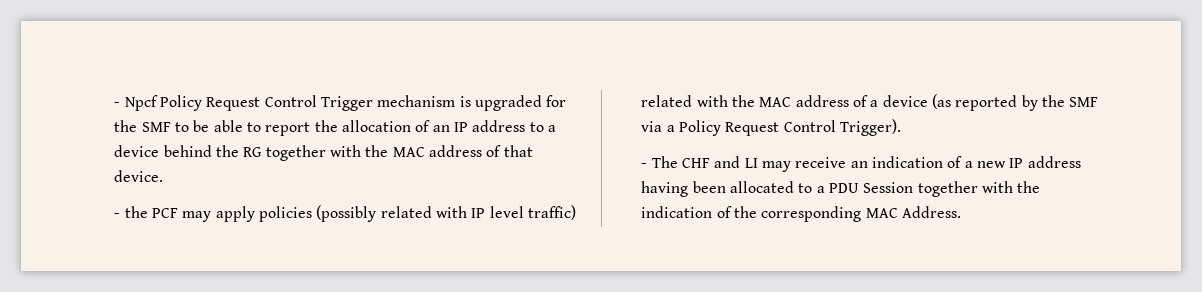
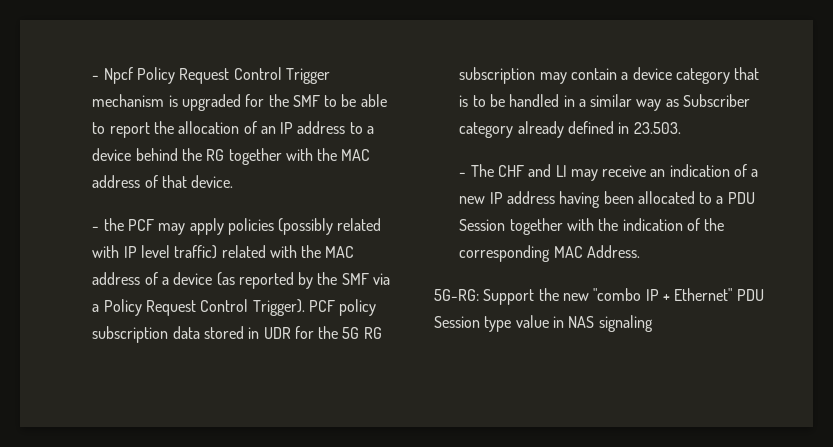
+ PCF policy subscription data stored in UDR for the 5G RG subscription may contain a device category that is to be handled in a similar way as Subscriber category already defined in 23.503.
+ 5G-RG: Support the new "combo IP + Ethernet" PDU Session type value in NAS signaling

